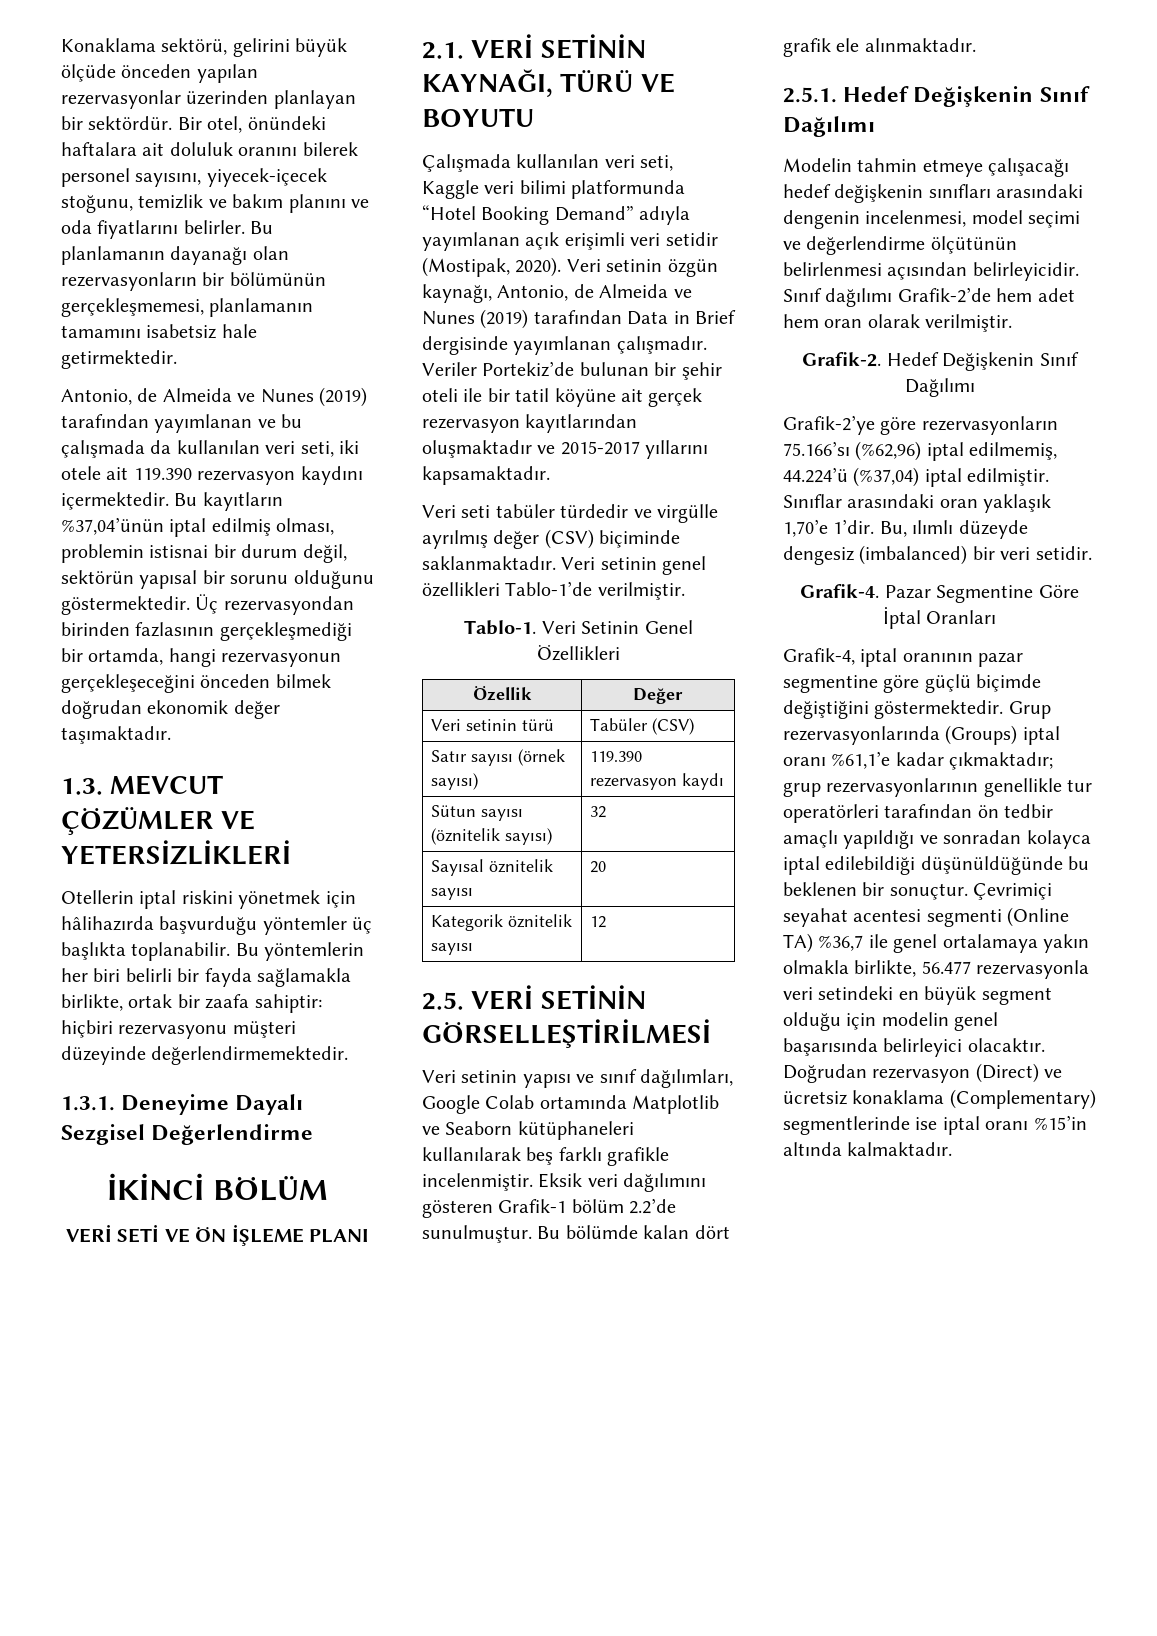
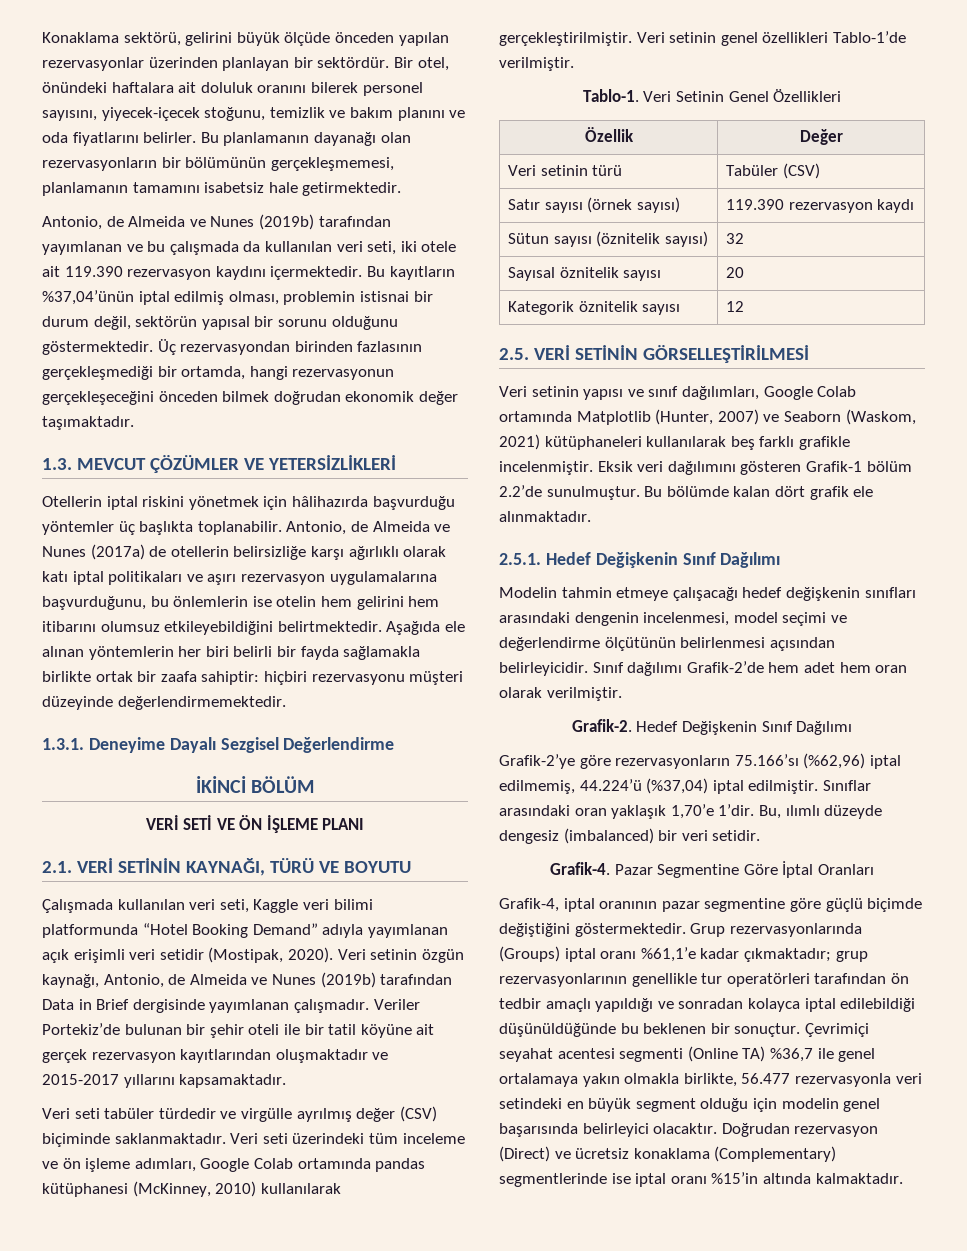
- Antonio, de Almeida ve Nunes (2019) tarafından yayımlanan ve bu çalışmada da kullanılan veri seti, iki otele ait 119.390 rezervasyon kaydını içermektedir.
+ Antonio, de Almeida ve Nunes (2019b) tarafından yayımlanan ve bu çalışmada da kullanılan veri seti, iki otele ait 119.390 rezervasyon kaydını içermektedir.
- Bu yöntemlerin her biri belirli bir fayda sağlamakla birlikte, ortak bir zaafa sahiptir: hiçbiri rezervasyonu müşteri düzeyinde değerlendirmemektedir.
+ Antonio, de Almeida ve Nunes (2017a) de otellerin belirsizliğe karşı ağırlıklı olarak katı iptal politikaları ve aşırı rezervasyon uygulamalarına başvurduğunu, bu önlemlerin ise otelin hem gelirini hem itibarını olumsuz etkileyebildiğini belirtmektedir. Aşağıda ele alınan yöntemlerin her biri belirli bir fayda sağlamakla birlikte ortak bir zaafa sahiptir: hiçbiri rezervasyonu müşteri düzeyinde değerlendirmemektedir.
- Veri setinin özgün kaynağı, Antonio, de Almeida ve Nunes (2019) tarafından Data in Brief dergisinde yayımlanan çalışmadır.
+ Veri setinin özgün kaynağı, Antonio, de Almeida ve Nunes (2019b) tarafından Data in Brief dergisinde yayımlanan çalışmadır.
- Veri setinin genel özellikleri Tablo-1’de verilmiştir.
+ Veri seti üzerindeki tüm inceleme ve ön işleme adımları, Google Colab ortamında pandas kütüphanesi (McKinney, 2010) kullanılarak gerçekleştirilmiştir. Veri setinin genel özellikleri Tablo-1’de verilmiştir.
- Veri setinin yapısı ve sınıf dağılımları, Google Colab ortamında Matplotlib ve Seaborn kütüphaneleri kullanılarak beş farklı grafikle incelenmiştir.
+ Veri setinin yapısı ve sınıf dağılımları, Google Colab ortamında Matplotlib (Hunter, 2007) ve Seaborn (Waskom, 2021) kütüphaneleri kullanılarak beş farklı grafikle incelenmiştir.

